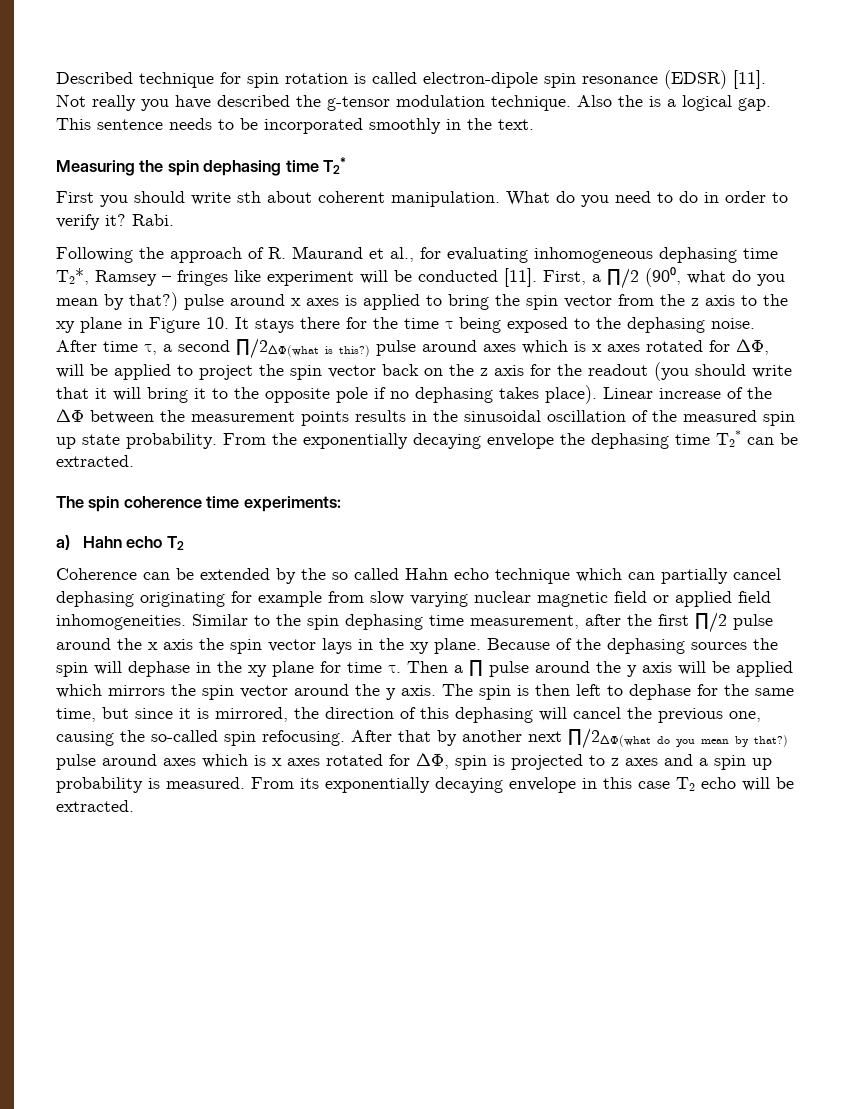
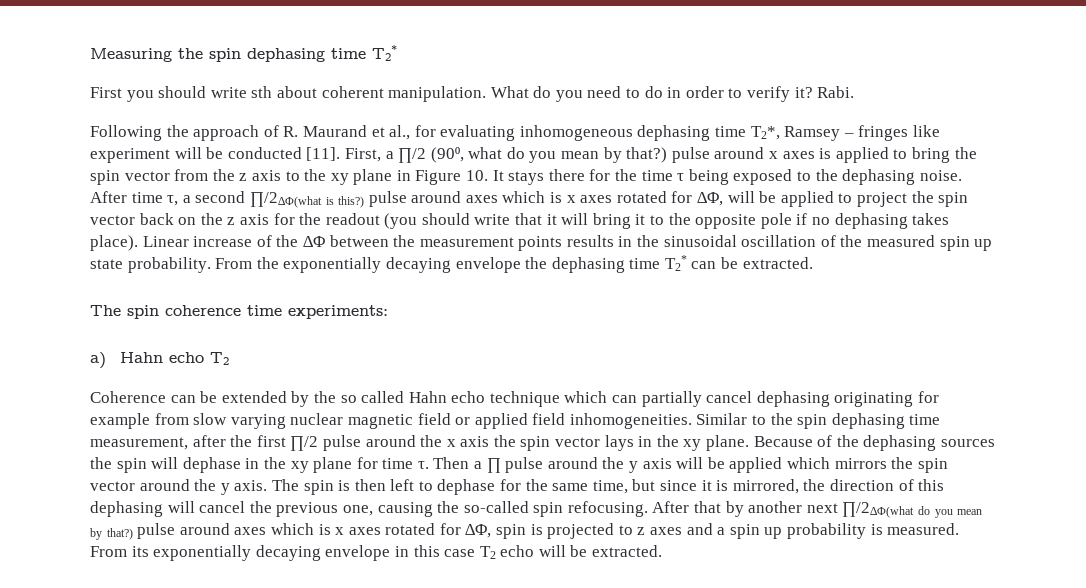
- Described technique for spin rotation is called electron-dipole spin resonance (EDSR) [11]. Not really you have described the g-tensor modulation technique. Also the is a logical gap. This sentence needs to be incorporated smoothly in the text.

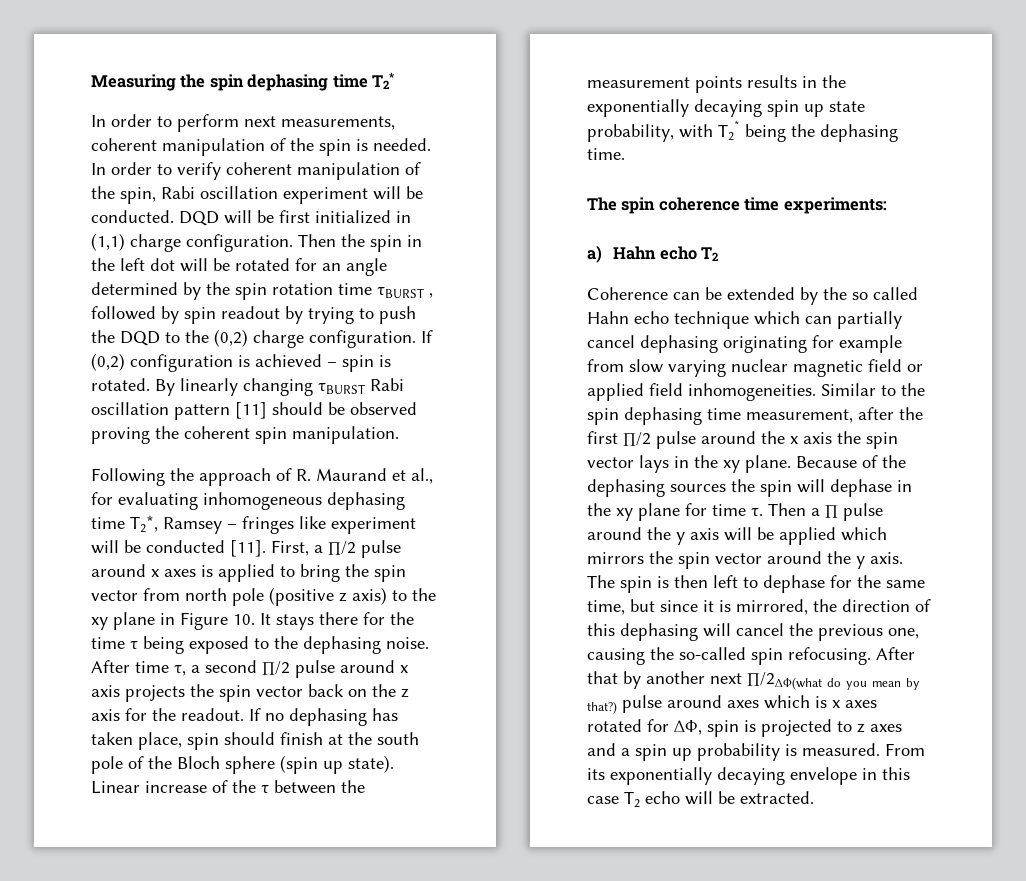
- First you should write sth about coherent manipulation. What do you need to do in order to verify it? Rabi.
+ In order to perform next measurements, coherent manipulation of the spin is needed. In order to verify coherent manipulation of the spin, Rabi oscillation experiment will be conducted. DQD will be first initialized in (1,1) charge configuration. Then the spin in the left dot will be rotated for an angle determined by the spin rotation time τBURST , followed by spin readout by trying to push the DQD to the (0,2) charge configuration. If (0,2) configuration is achieved – spin is rotated. By linearly changing τBURST Rabi oscillation pattern [11] should be observed proving the coherent spin manipulation.
- First, a ∏/2 (90⁰, what do you mean by that?) pulse around x axes is applied to bring the spin vector from the z axis to the xy plane in Figure 10. It stays there for the time τ being exposed to the dephasing noise.
+ First, a ∏/2 pulse around x axes is applied to bring the spin vector from north pole (positive z axis) to the xy plane in Figure 10. It stays there for the time τ being exposed to the dephasing noise.
- After time τ, a second ∏/2∆Φ(what is this?) pulse around axes which is x axes rotated for ∆Φ, will be applied to project the spin vector back on the z axis for the readout (you should write that it will bring it to the opposite pole if no dephasing takes place).
+ After time τ, a second ∏/2 pulse around x axis projects the spin vector back on the z axis for the readout. If no dephasing has taken place, spin should finish at the south pole of the Bloch sphere (spin up state).
- Linear increase of the ∆Φ between the measurement points results in the sinusoidal oscillation of the measured spin up state probability. From the exponentially decaying envelope the dephasing time T2* can be extracted.
+ Linear increase of the τ between the measurement points results in the exponentially decaying spin up state probability, with T2* being the dephasing time.

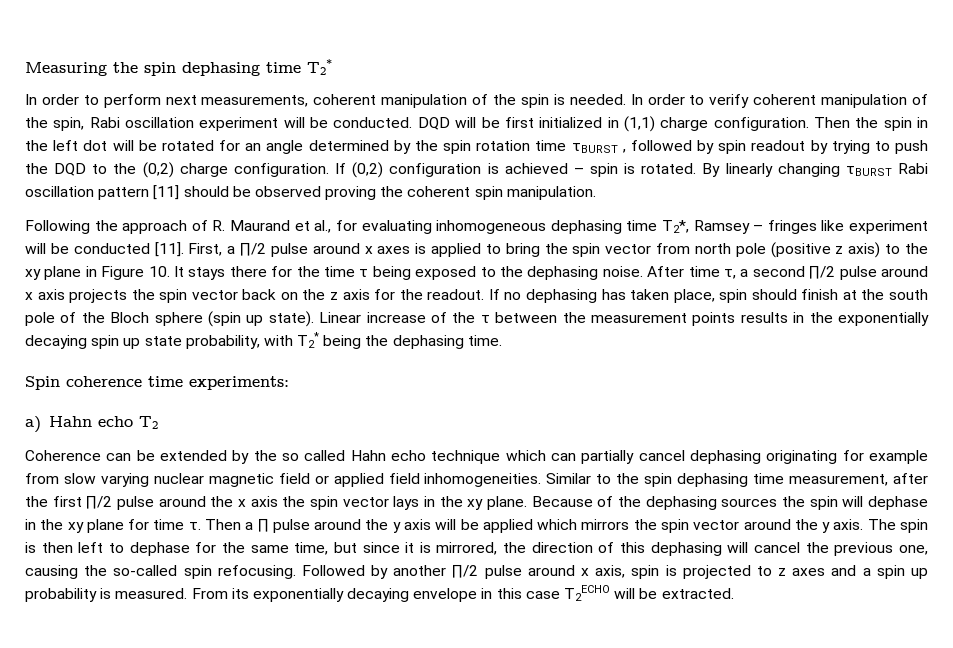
- The spin coherence time experiments:
+ Spin coherence time experiments:
- After that by another next ∏/2∆Φ(what do you mean by that?) pulse around axes which is x axes rotated for ∆Φ, spin is projected to z axes and a spin up probability is measured.
+ Followed by another ∏/2 pulse around x axis, spin is projected to z axes and a spin up probability is measured.
- From its exponentially decaying envelope in this case T2 echo will be extracted.
+ From its exponentially decaying envelope in this case T2ECHO will be extracted.

